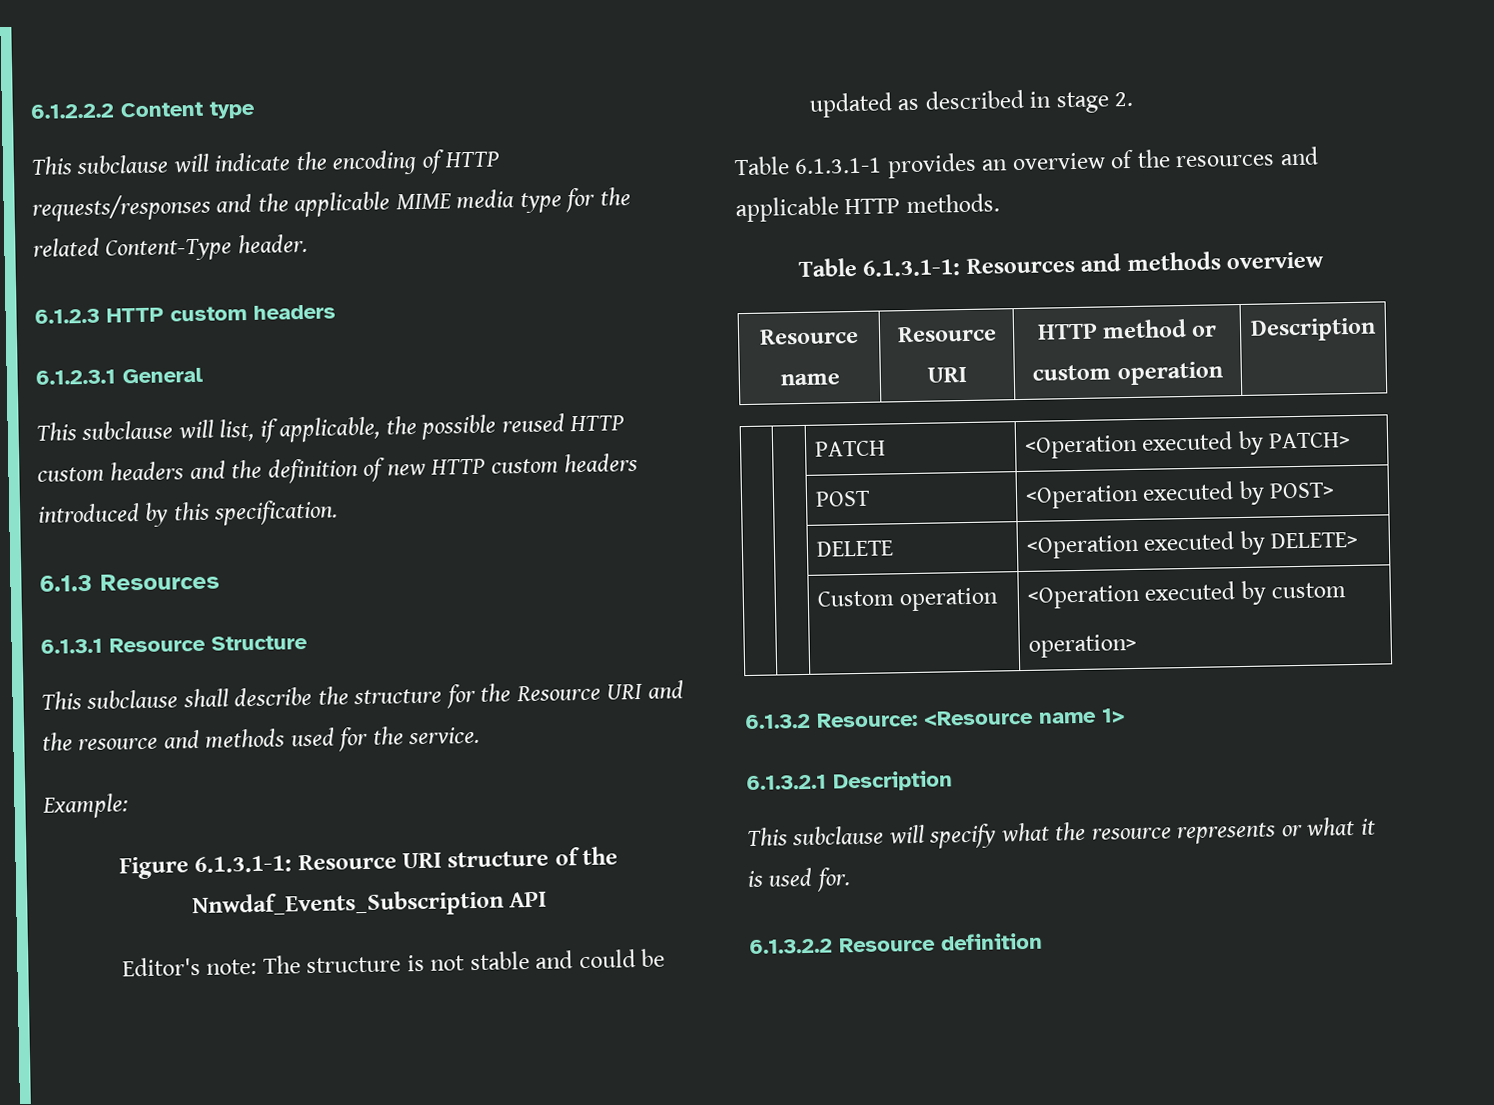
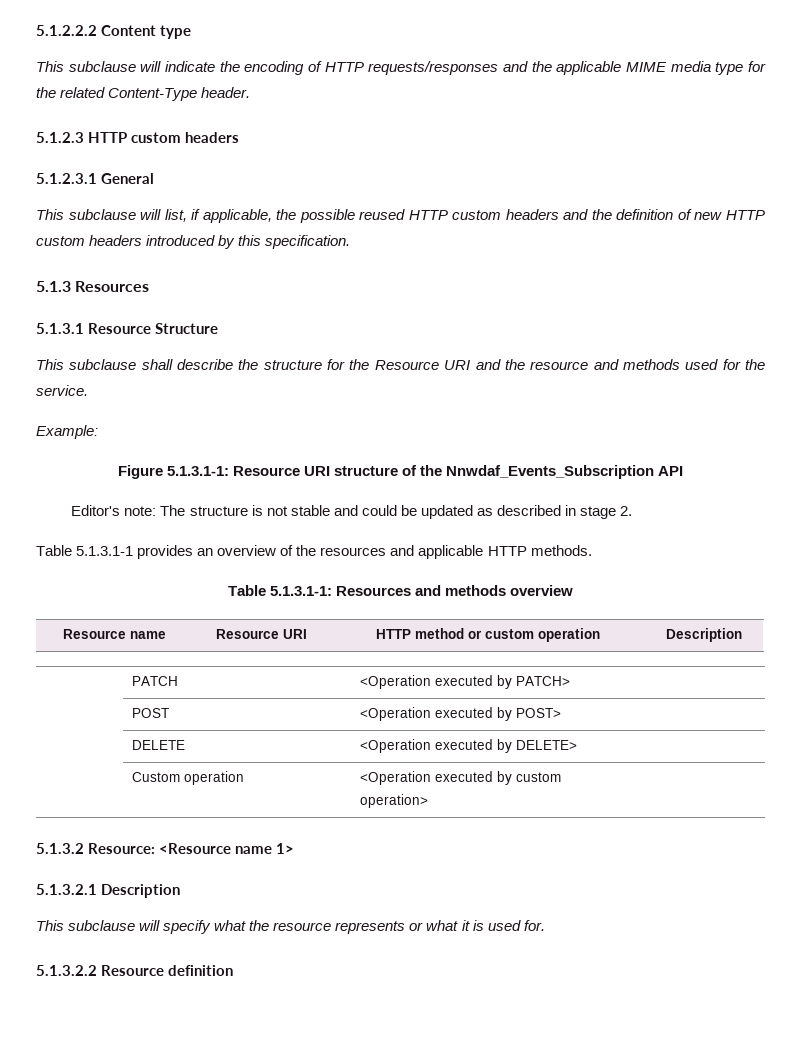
- 6.1.2.2.2 Content type
+ 5.1.2.2.2 Content type
- 6.1.2.3 HTTP custom headers
+ 5.1.2.3 HTTP custom headers
- 6.1.2.3.1 General
+ 5.1.2.3.1 General
- 6.1.3 Resources
+ 5.1.3 Resources
- 6.1.3.1 Resource Structure
+ 5.1.3.1 Resource Structure
- Figure 6.1.3.1-1: Resource URI structure of the Nnwdaf_Events_Subscription API
+ Figure 5.1.3.1-1: Resource URI structure of the Nnwdaf_Events_Subscription API
- Table 6.1.3.1-1 provides an overview of the resources and applicable HTTP methods.
+ Table 5.1.3.1-1 provides an overview of the resources and applicable HTTP methods.
- Table 6.1.3.1-1: Resources and methods overview
+ Table 5.1.3.1-1: Resources and methods overview
- 6.1.3.2 Resource: <Resource name 1>
+ 5.1.3.2 Resource: <Resource name 1>
- 6.1.3.2.1 Description
+ 5.1.3.2.1 Description
- 6.1.3.2.2 Resource definition
+ 5.1.3.2.2 Resource definition

